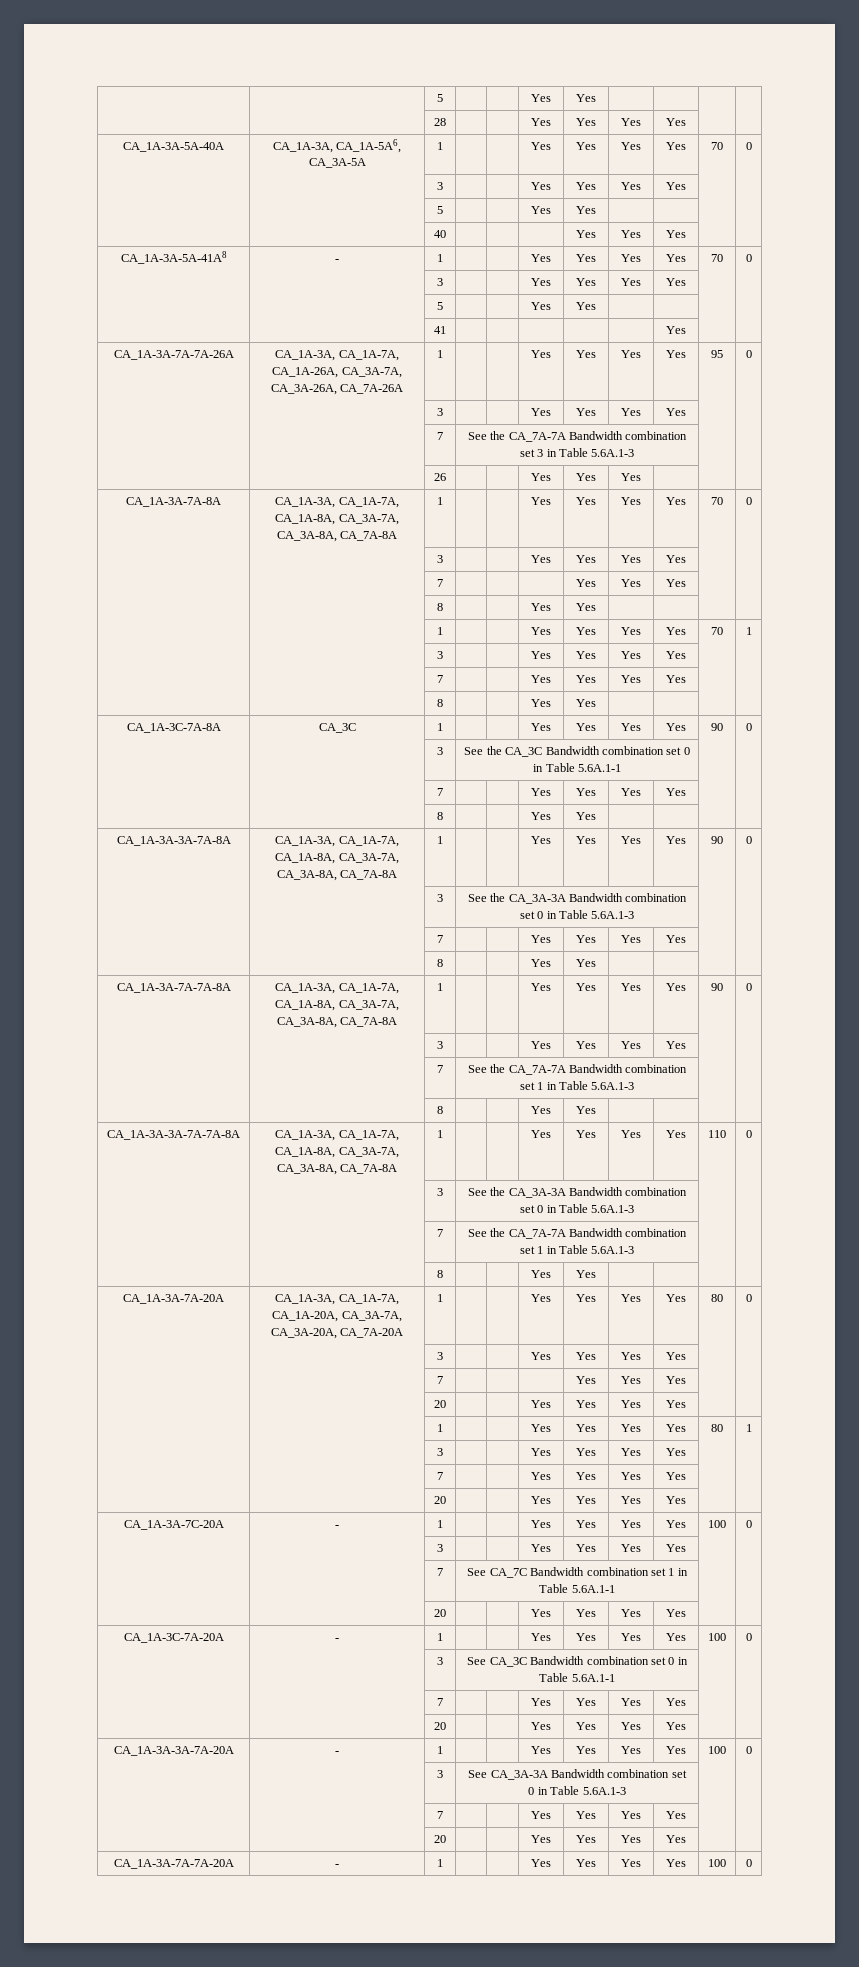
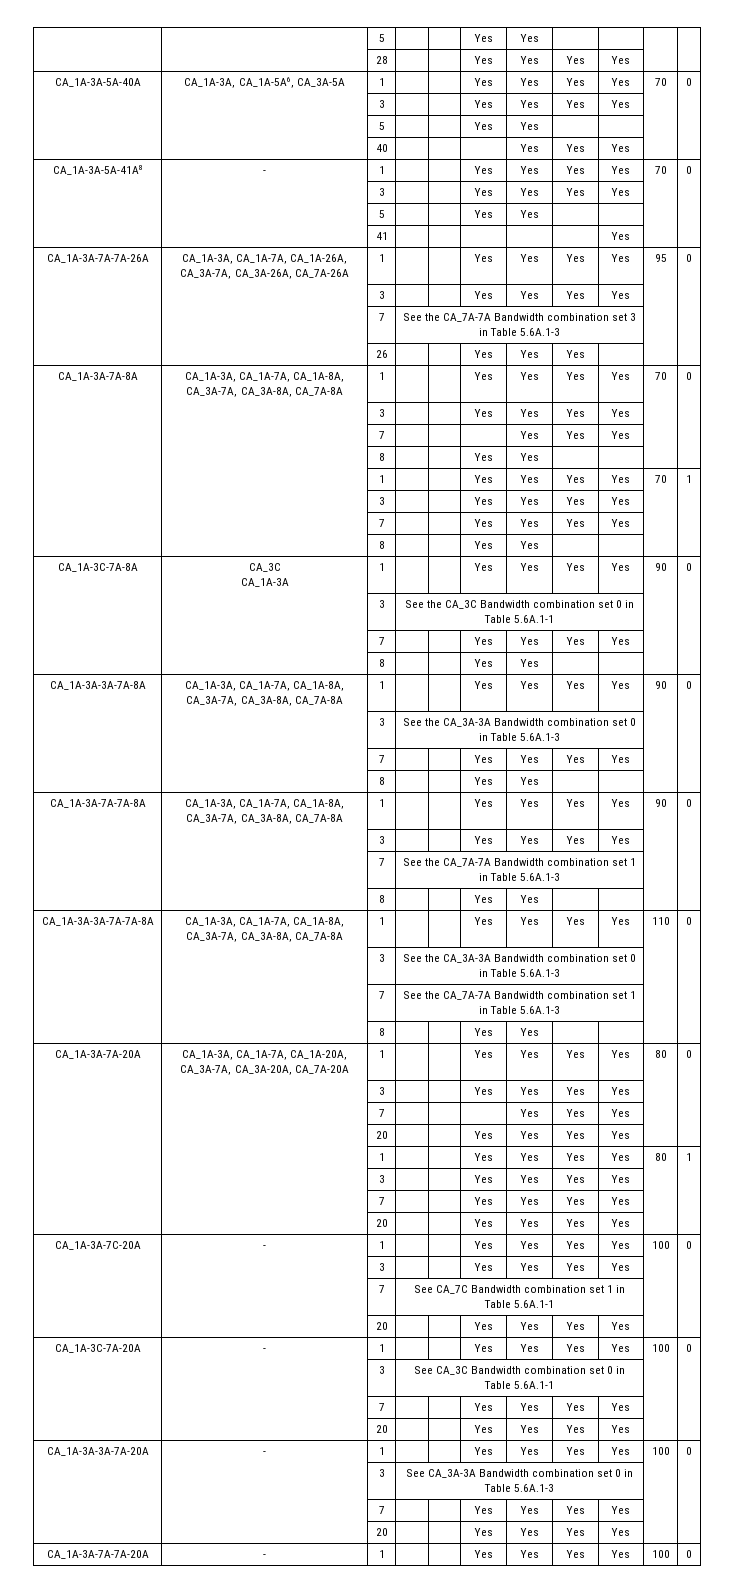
- CA_1A-3C-7A-8A | CA_3C | 1 | | | Yes | Yes | Yes | Yes | 90 | 0
+ CA_1A-3C-7A-8A | CA_3C
+ CA_1A-3A | 1 | | | Yes | Yes | Yes | Yes | 90 | 0

